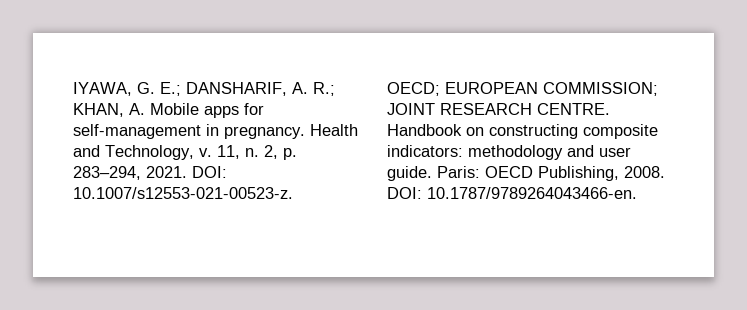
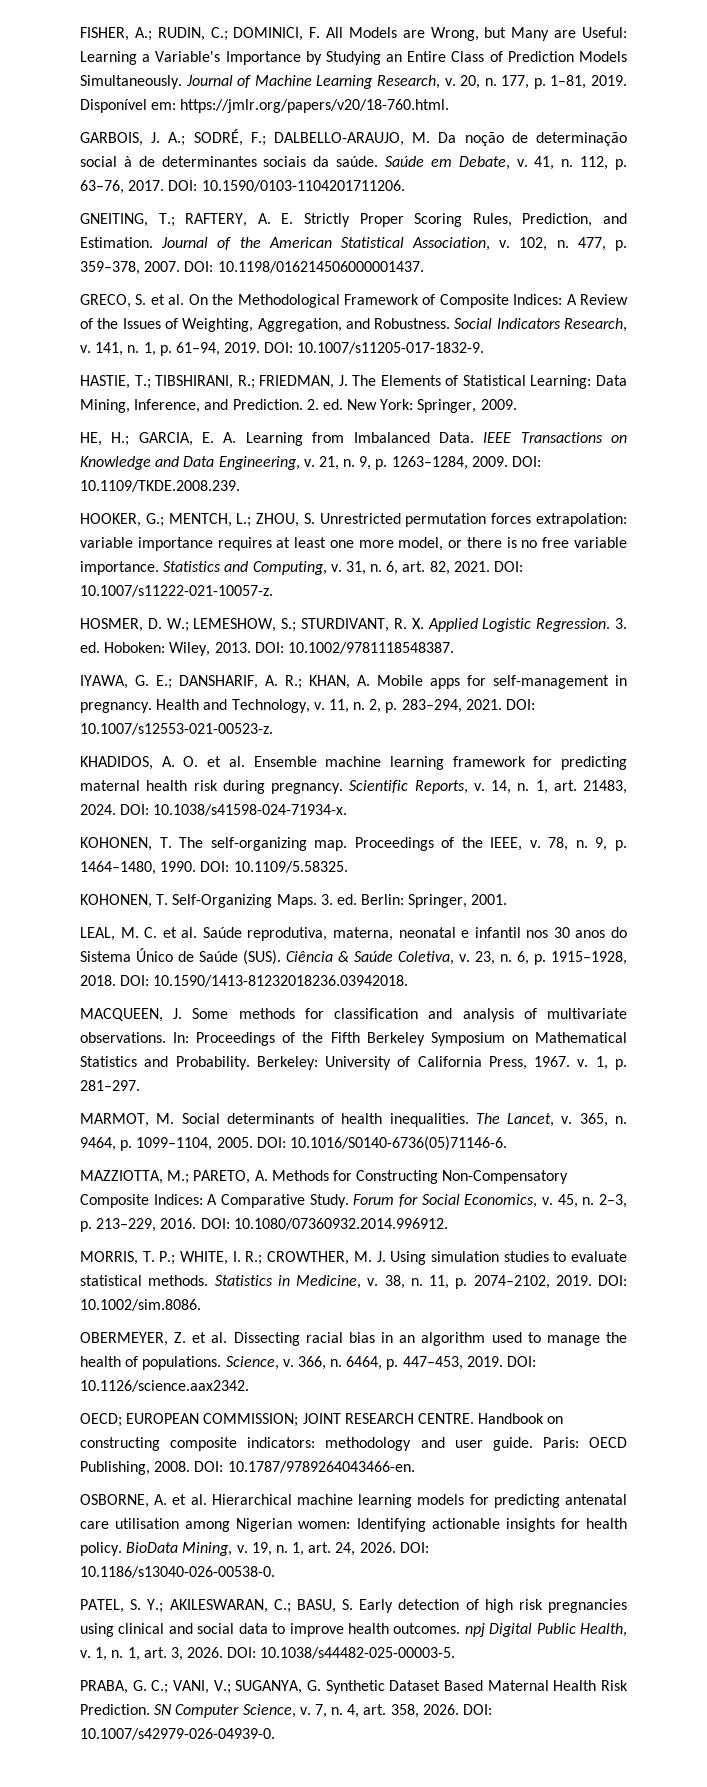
+ FISHER, A.; RUDIN, C.; DOMINICI, F. All Models are Wrong, but Many are Useful: Learning a Variable's Importance by Studying an Entire Class of Prediction Models Simultaneously. Journal of Machine Learning Research, v. 20, n. 177, p. 1–81, 2019. Disponível em: https://jmlr.org/papers/v20/18-760.html.
+ GARBOIS, J. A.; SODRÉ, F.; DALBELLO-ARAUJO, M. Da noção de determinação social à de determinantes sociais da saúde. Saúde em Debate, v. 41, n. 112, p. 63–76, 2017. DOI: 10.1590/0103-1104201711206.
+ GNEITING, T.; RAFTERY, A. E. Strictly Proper Scoring Rules, Prediction, and Estimation. Journal of the American Statistical Association, v. 102, n. 477, p. 359–378, 2007. DOI: 10.1198/016214506000001437.
+ GRECO, S. et al. On the Methodological Framework of Composite Indices: A Review of the Issues of Weighting, Aggregation, and Robustness. Social Indicators Research, v. 141, n. 1, p. 61–94, 2019. DOI: 10.1007/s11205-017-1832-9.
+ HASTIE, T.; TIBSHIRANI, R.; FRIEDMAN, J. The Elements of Statistical Learning: Data Mining, Inference, and Prediction. 2. ed. New York: Springer, 2009.
+ HE, H.; GARCIA, E. A. Learning from Imbalanced Data. IEEE Transactions on Knowledge and Data Engineering, v. 21, n. 9, p. 1263–1284, 2009. DOI: 10.1109/TKDE.2008.239.
+ HOOKER, G.; MENTCH, L.; ZHOU, S. Unrestricted permutation forces extrapolation: variable importance requires at least one more model, or there is no free variable importance. Statistics and Computing, v. 31, n. 6, art. 82, 2021. DOI: 10.1007/s11222-021-10057-z.
+ HOSMER, D. W.; LEMESHOW, S.; STURDIVANT, R. X. Applied Logistic Regression. 3. ed. Hoboken: Wiley, 2013. DOI: 10.1002/9781118548387.
+ KHADIDOS, A. O. et al. Ensemble machine learning framework for predicting maternal health risk during pregnancy. Scientific Reports, v. 14, n. 1, art. 21483, 2024. DOI: 10.1038/s41598-024-71934-x.
+ KOHONEN, T. The self-organizing map. Proceedings of the IEEE, v. 78, n. 9, p. 1464–1480, 1990. DOI: 10.1109/5.58325.
+ KOHONEN, T. Self-Organizing Maps. 3. ed. Berlin: Springer, 2001.
+ LEAL, M. C. et al. Saúde reprodutiva, materna, neonatal e infantil nos 30 anos do Sistema Único de Saúde (SUS). Ciência & Saúde Coletiva, v. 23, n. 6, p. 1915–1928, 2018. DOI: 10.1590/1413-81232018236.03942018.
+ MACQUEEN, J. Some methods for classification and analysis of multivariate observations. In: Proceedings of the Fifth Berkeley Symposium on Mathematical Statistics and Probability. Berkeley: University of California Press, 1967. v. 1, p. 281–297.
+ MARMOT, M. Social determinants of health inequalities. The Lancet, v. 365, n. 9464, p. 1099–1104, 2005. DOI: 10.1016/S0140-6736(05)71146-6.
+ MAZZIOTTA, M.; PARETO, A. Methods for Constructing Non-Compensatory Composite Indices: A Comparative Study. Forum for Social Economics, v. 45, n. 2–3, p. 213–229, 2016. DOI: 10.1080/07360932.2014.996912.
+ MORRIS, T. P.; WHITE, I. R.; CROWTHER, M. J. Using simulation studies to evaluate statistical methods. Statistics in Medicine, v. 38, n. 11, p. 2074–2102, 2019. DOI: 10.1002/sim.8086.
+ OBERMEYER, Z. et al. Dissecting racial bias in an algorithm used to manage the health of populations. Science, v. 366, n. 6464, p. 447–453, 2019. DOI: 10.1126/science.aax2342.
+ OSBORNE, A. et al. Hierarchical machine learning models for predicting antenatal care utilisation among Nigerian women: Identifying actionable insights for health policy. BioData Mining, v. 19, n. 1, art. 24, 2026. DOI: 10.1186/s13040-026-00538-0.
+ PATEL, S. Y.; AKILESWARAN, C.; BASU, S. Early detection of high risk pregnancies using clinical and social data to improve health outcomes. npj Digital Public Health, v. 1, n. 1, art. 3, 2026. DOI: 10.1038/s44482-025-00003-5.
+ PRABA, G. C.; VANI, V.; SUGANYA, G. Synthetic Dataset Based Maternal Health Risk Prediction. SN Computer Science, v. 7, n. 4, art. 358, 2026. DOI: 10.1007/s42979-026-04939-0.

